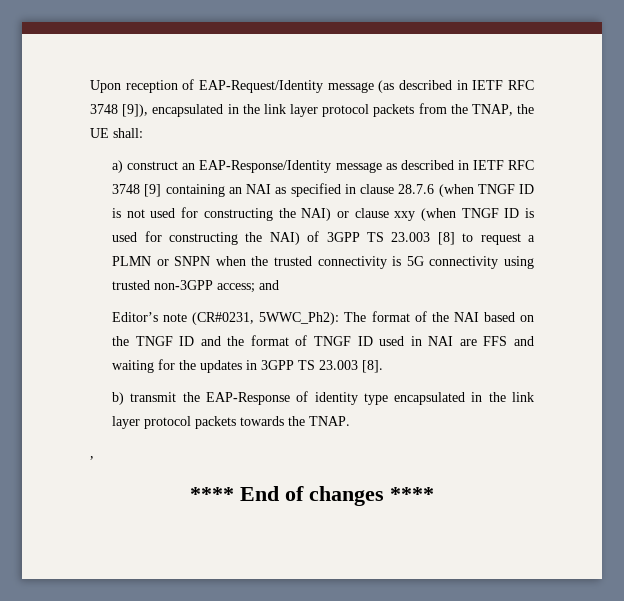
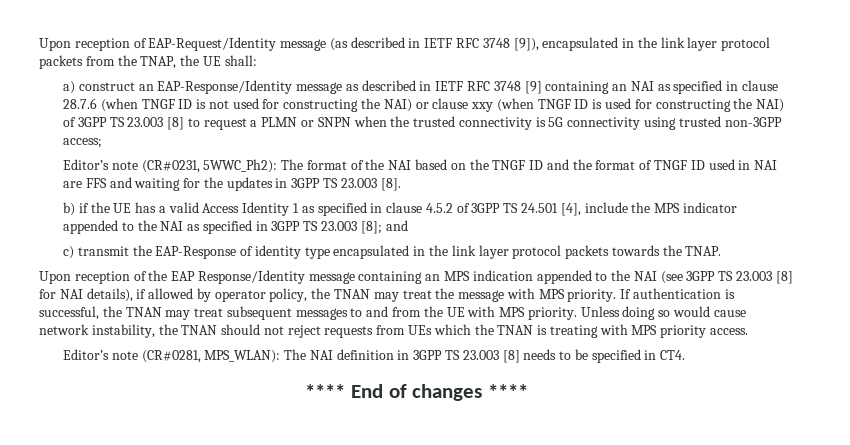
- a) construct an EAP-Response/Identity message as described in IETF RFC 3748 [9] containing an NAI as specified in clause 28.7.6 (when TNGF ID is not used for constructing the NAI) or clause xxy (when TNGF ID is used for constructing the NAI) of 3GPP TS 23.003 [8] to request a PLMN or SNPN when the trusted connectivity is 5G connectivity using trusted non-3GPP access; and
+ a) construct an EAP-Response/Identity message as described in IETF RFC 3748 [9] containing an NAI as specified in clause 28.7.6 (when TNGF ID is not used for constructing the NAI) or clause xxy (when TNGF ID is used for constructing the NAI) of 3GPP TS 23.003 [8] to request a PLMN or SNPN when the trusted connectivity is 5G connectivity using trusted non-3GPP access;
- b) transmit the EAP-Response of identity type encapsulated in the link layer protocol packets towards the TNAP.
+ b) if the UE has a valid Access Identity 1 as specified in clause 4.5.2 of 3GPP TS 24.501 [4], include the MPS indicator appended to the NAI as specified in 3GPP TS 23.003 [8]; and
+ c) transmit the EAP-Response of identity type encapsulated in the link layer protocol packets towards the TNAP.
- ,
+ Upon reception of the EAP Response/Identity message containing an MPS indication appended to the NAI (see 3GPP TS 23.003 [8] for NAI details), if allowed by operator policy, the TNAN may treat the message with MPS priority. If authentication is successful, the TNAN may treat subsequent messages to and from the UE with MPS priority. Unless doing so would cause network instability, the TNAN should not reject requests from UEs which the TNAN is treating with MPS priority access.
+ Editor’s note (CR#0281, MPS_WLAN): The NAI definition in 3GPP TS 23.003 [8] needs to be specified in CT4.

